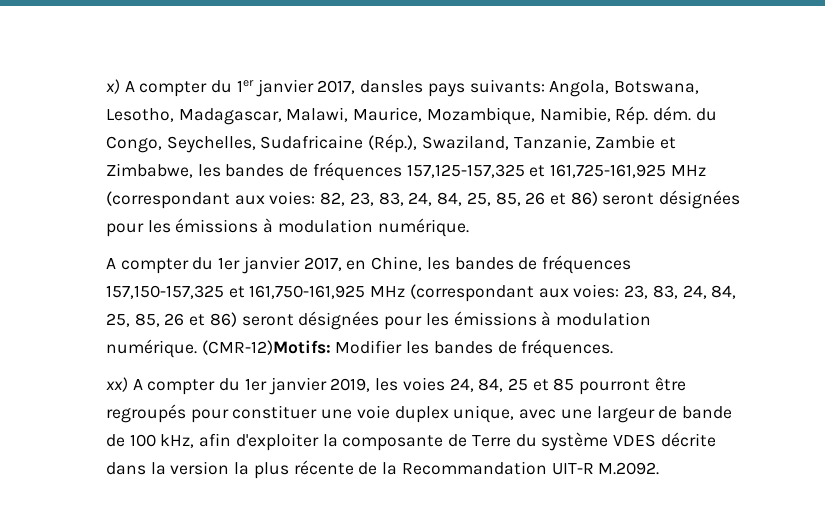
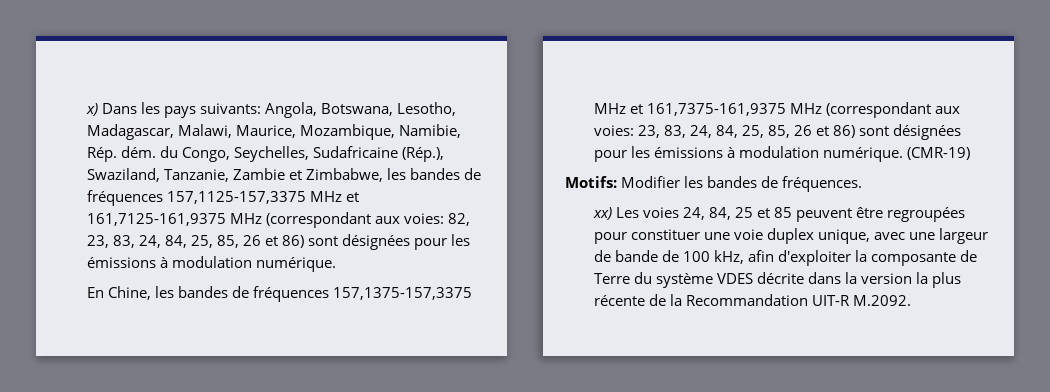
- x) A compter du 1er janvier 2017, dansles pays suivants: Angola, Botswana, Lesotho, Madagascar, Malawi, Maurice, Mozambique, Namibie, Rép. dém. du Congo, Seychelles, Sudafricaine (Rép.), Swaziland, Tanzanie, Zambie et Zimbabwe, les bandes de fréquences 157,125-157,325 et 161,725-161,925 MHz (correspondant aux voies: 82, 23, 83, 24, 84, 25, 85, 26 et 86) seront désignées pour les émissions à modulation numérique.
+ x) Dans les pays suivants: Angola, Botswana, Lesotho, Madagascar, Malawi, Maurice, Mozambique, Namibie, Rép. dém. du Congo, Seychelles, Sudafricaine (Rép.), Swaziland, Tanzanie, Zambie et Zimbabwe, les bandes de fréquences 157,1125-157,3375 MHz et 161,7125-161,9375 MHz (correspondant aux voies: 82, 23, 83, 24, 84, 25, 85, 26 et 86) sont désignées pour les émissions à modulation numérique.
- A compter du 1er janvier 2017, en Chine, les bandes de fréquences 157,150-157,325 et 161,750-161,925 MHz (correspondant aux voies: 23, 83, 24, 84, 25, 85, 26 et 86) seront désignées pour les émissions à modulation numérique. (CMR-12)Motifs: Modifier les bandes de fréquences.
+ En Chine, les bandes de fréquences 157,1375-157,3375 MHz et 161,7375-161,9375 MHz (correspondant aux voies: 23, 83, 24, 84, 25, 85, 26 et 86) sont désignées pour les émissions à modulation numérique. (CMR-19)
+ Motifs: Modifier les bandes de fréquences.
- xx) A compter du 1er janvier 2019, les voies 24, 84, 25 et 85 pourront être regroupés pour constituer une voie duplex unique, avec une largeur de bande de 100 kHz, afin d'exploiter la composante de Terre du système VDES décrite dans la version la plus récente de la Recommandation UIT-R M.2092.
+ xx) Les voies 24, 84, 25 et 85 peuvent être regroupées pour constituer une voie duplex unique, avec une largeur de bande de 100 kHz, afin d'exploiter la composante de Terre du système VDES décrite dans la version la plus récente de la Recommandation UIT-R M.2092.

